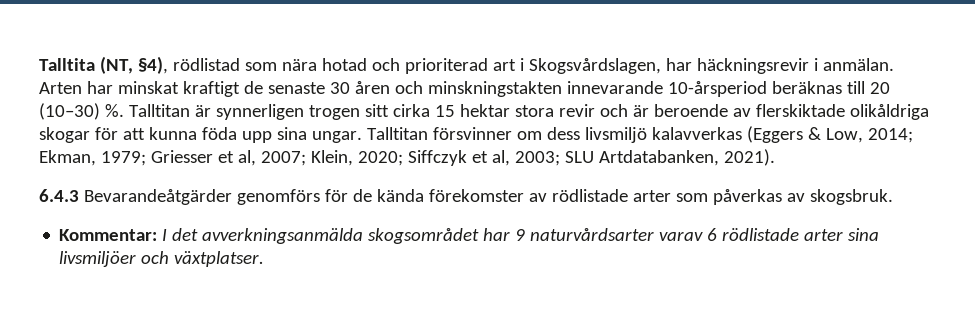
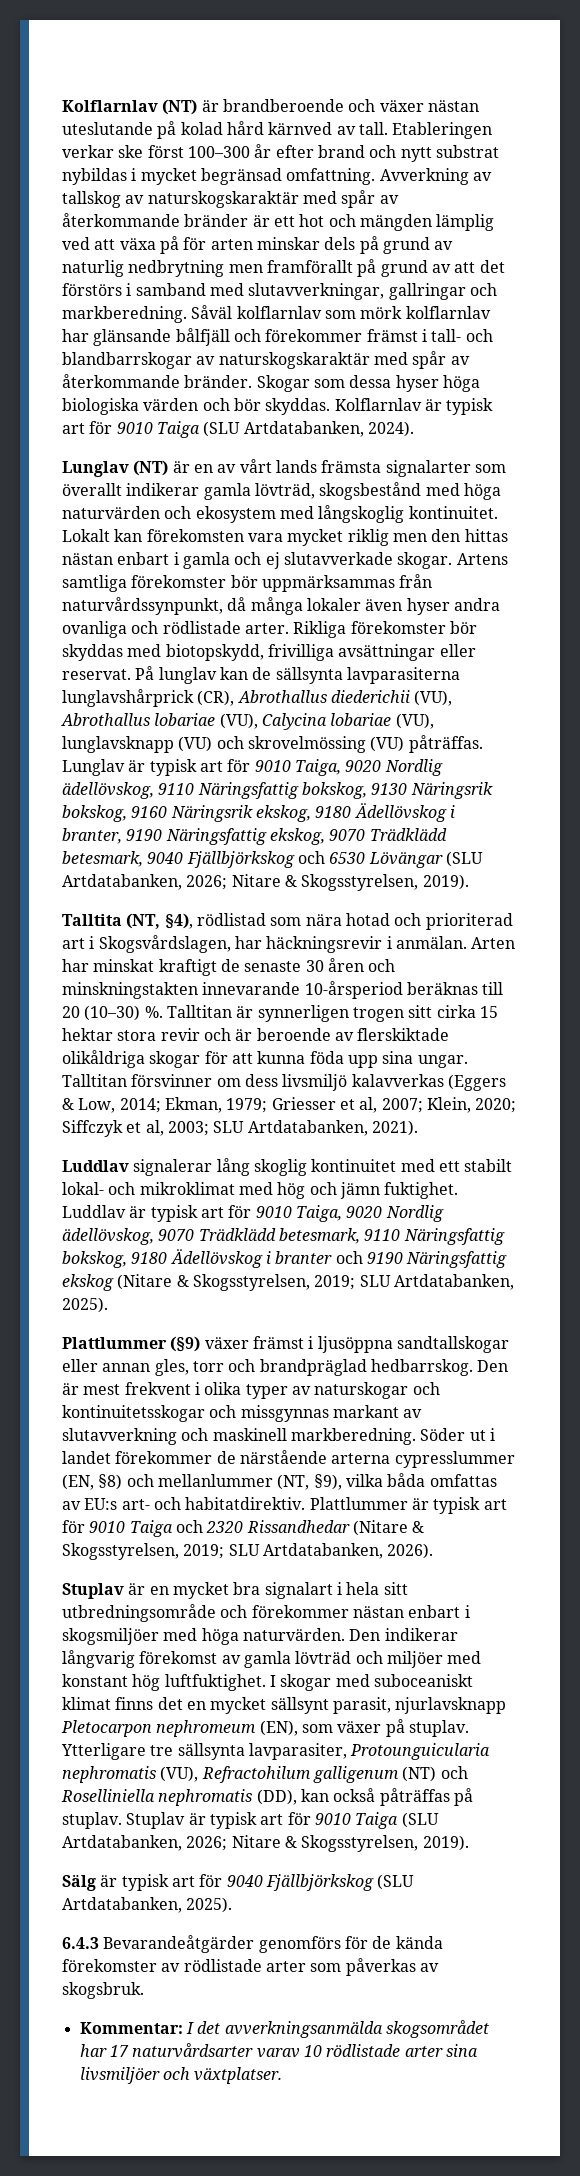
+ Kolflarnlav (NT) är brandberoende och växer nästan uteslutande på kolad hård kärnved av tall. Etableringen verkar ske först 100–300 år efter brand och nytt substrat nybildas i mycket begränsad omfattning. Avverkning av tallskog av naturskogskaraktär med spår av återkommande bränder är ett hot och mängden lämplig ved att växa på för arten minskar dels på grund av naturlig nedbrytning men framförallt på grund av att det förstörs i samband med slutavverkningar, gallringar och markberedning. Såväl kolflarnlav som mörk kolflarnlav har glänsande bålfjäll och förekommer främst i tall- och blandbarrskogar av naturskogskaraktär med spår av återkommande bränder. Skogar som dessa hyser höga biologiska värden och bör skyddas. Kolflarnlav är typisk art för 9010 Taiga (SLU Artdatabanken, 2024).
+ Lunglav (NT) är en av vårt lands främsta signalarter som överallt indikerar gamla lövträd, skogsbestånd med höga naturvärden och ekosystem med långskoglig kontinuitet. Lokalt kan förekomsten vara mycket riklig men den hittas nästan enbart i gamla och ej slutavverkade skogar. Artens samtliga förekomster bör uppmärksammas från naturvårdssynpunkt, då många lokaler även hyser andra ovanliga och rödlistade arter. Rikliga förekomster bör skyddas med biotopskydd, frivilliga avsättningar eller reservat. På lunglav kan de sällsynta lavparasiterna lunglavshårprick (CR), Abrothallus diederichii (VU), Abrothallus lobariae (VU), Calycina lobariae (VU), lunglavsknapp (VU) och skrovelmössing (VU) påträffas. Lunglav är typisk art för 9010 Taiga, 9020 Nordlig ädellövskog, 9110 Näringsfattig bokskog, 9130 Näringsrik bokskog, 9160 Näringsrik ekskog, 9180 Ädellövskog i branter, 9190 Näringsfattig ekskog, 9070 Trädklädd betesmark, 9040 Fjällbjörkskog och 6530 Lövängar (SLU Artdatabanken, 2026; Nitare & Skogsstyrelsen, 2019).
+ Luddlav signalerar lång skoglig kontinuitet med ett stabilt lokal- och mikroklimat med hög och jämn fuktighet. Luddlav är typisk art för 9010 Taiga, 9020 Nordlig ädellövskog, 9070 Trädklädd betesmark, 9110 Näringsfattig bokskog, 9180 Ädellövskog i branter och 9190 Näringsfattig ekskog (Nitare & Skogsstyrelsen, 2019; SLU Artdatabanken, 2025).
+ Plattlummer (§9) växer främst i ljusöppna sandtallskogar eller annan gles, torr och brandpräglad hedbarrskog. Den är mest frekvent i olika typer av naturskogar och kontinuitetsskogar och missgynnas markant av slutavverkning och maskinell markberedning. Söder ut i landet förekommer de närstående arterna cypresslummer (EN, §8) och mellanlummer (NT, §9), vilka båda omfattas av EU:s art- och habitatdirektiv. Plattlummer är typisk art för 9010 Taiga och 2320 Rissandhedar (Nitare & Skogsstyrelsen, 2019; SLU Artdatabanken, 2026).
+ Stuplav är en mycket bra signalart i hela sitt utbredningsområde och förekommer nästan enbart i skogsmiljöer med höga naturvärden. Den indikerar långvarig förekomst av gamla lövträd och miljöer med konstant hög luftfuktighet. I skogar med suboceaniskt klimat finns det en mycket sällsynt parasit, njurlavsknapp Pletocarpon nephromeum (EN), som växer på stuplav. Ytterligare tre sällsynta lavparasiter, Protounguicularia nephromatis (VU), Refractohilum galligenum (NT) och Roselliniella nephromatis (DD), kan också påträffas på stuplav. Stuplav är typisk art för 9010 Taiga (SLU Artdatabanken, 2026; Nitare & Skogsstyrelsen, 2019).
+ Sälg är typisk art för 9040 Fjällbjörkskog (SLU Artdatabanken, 2025).
- Kommentar: I det avverkningsanmälda skogsområdet har 9 naturvårdsarter varav 6 rödlistade arter sina livsmiljöer och växtplatser.
+ Kommentar: I det avverkningsanmälda skogsområdet har 17 naturvårdsarter varav 10 rödlistade arter sina livsmiljöer och växtplatser.

